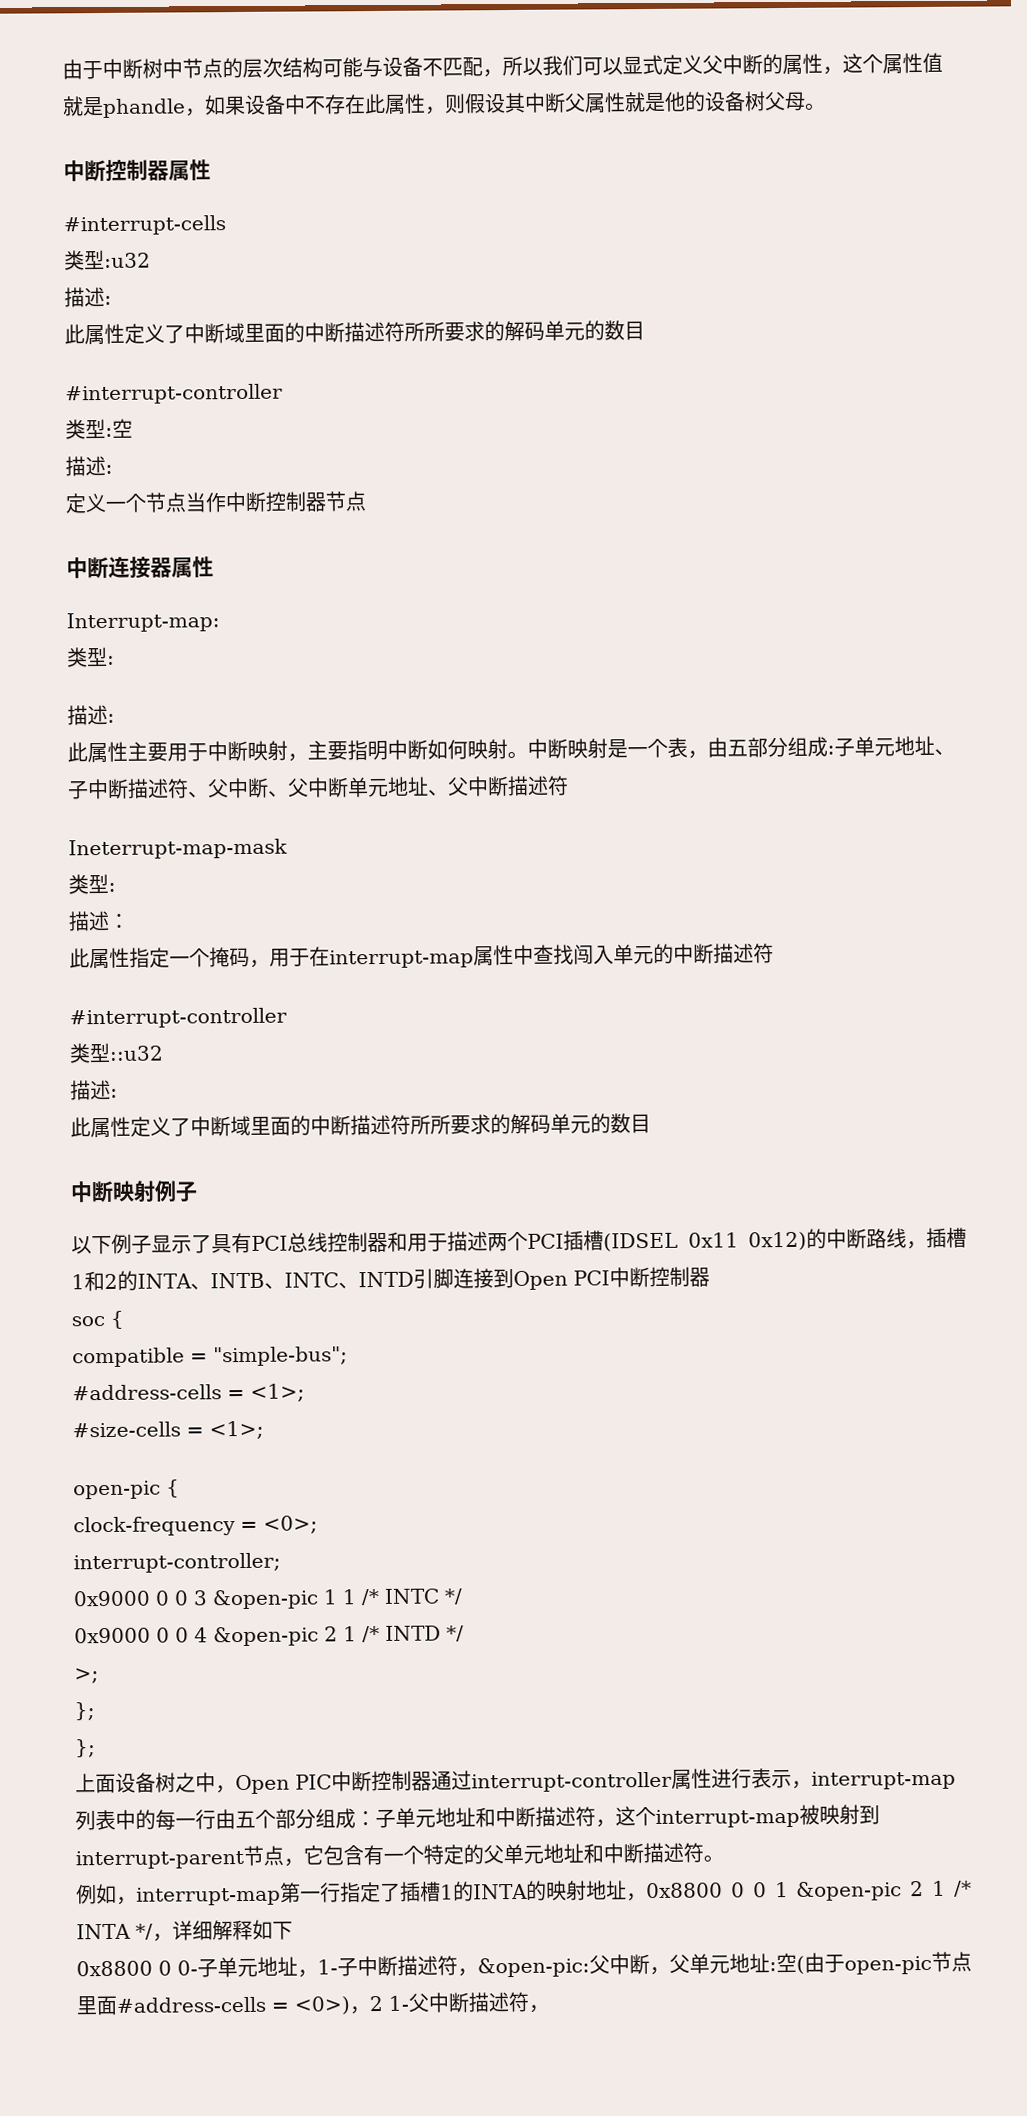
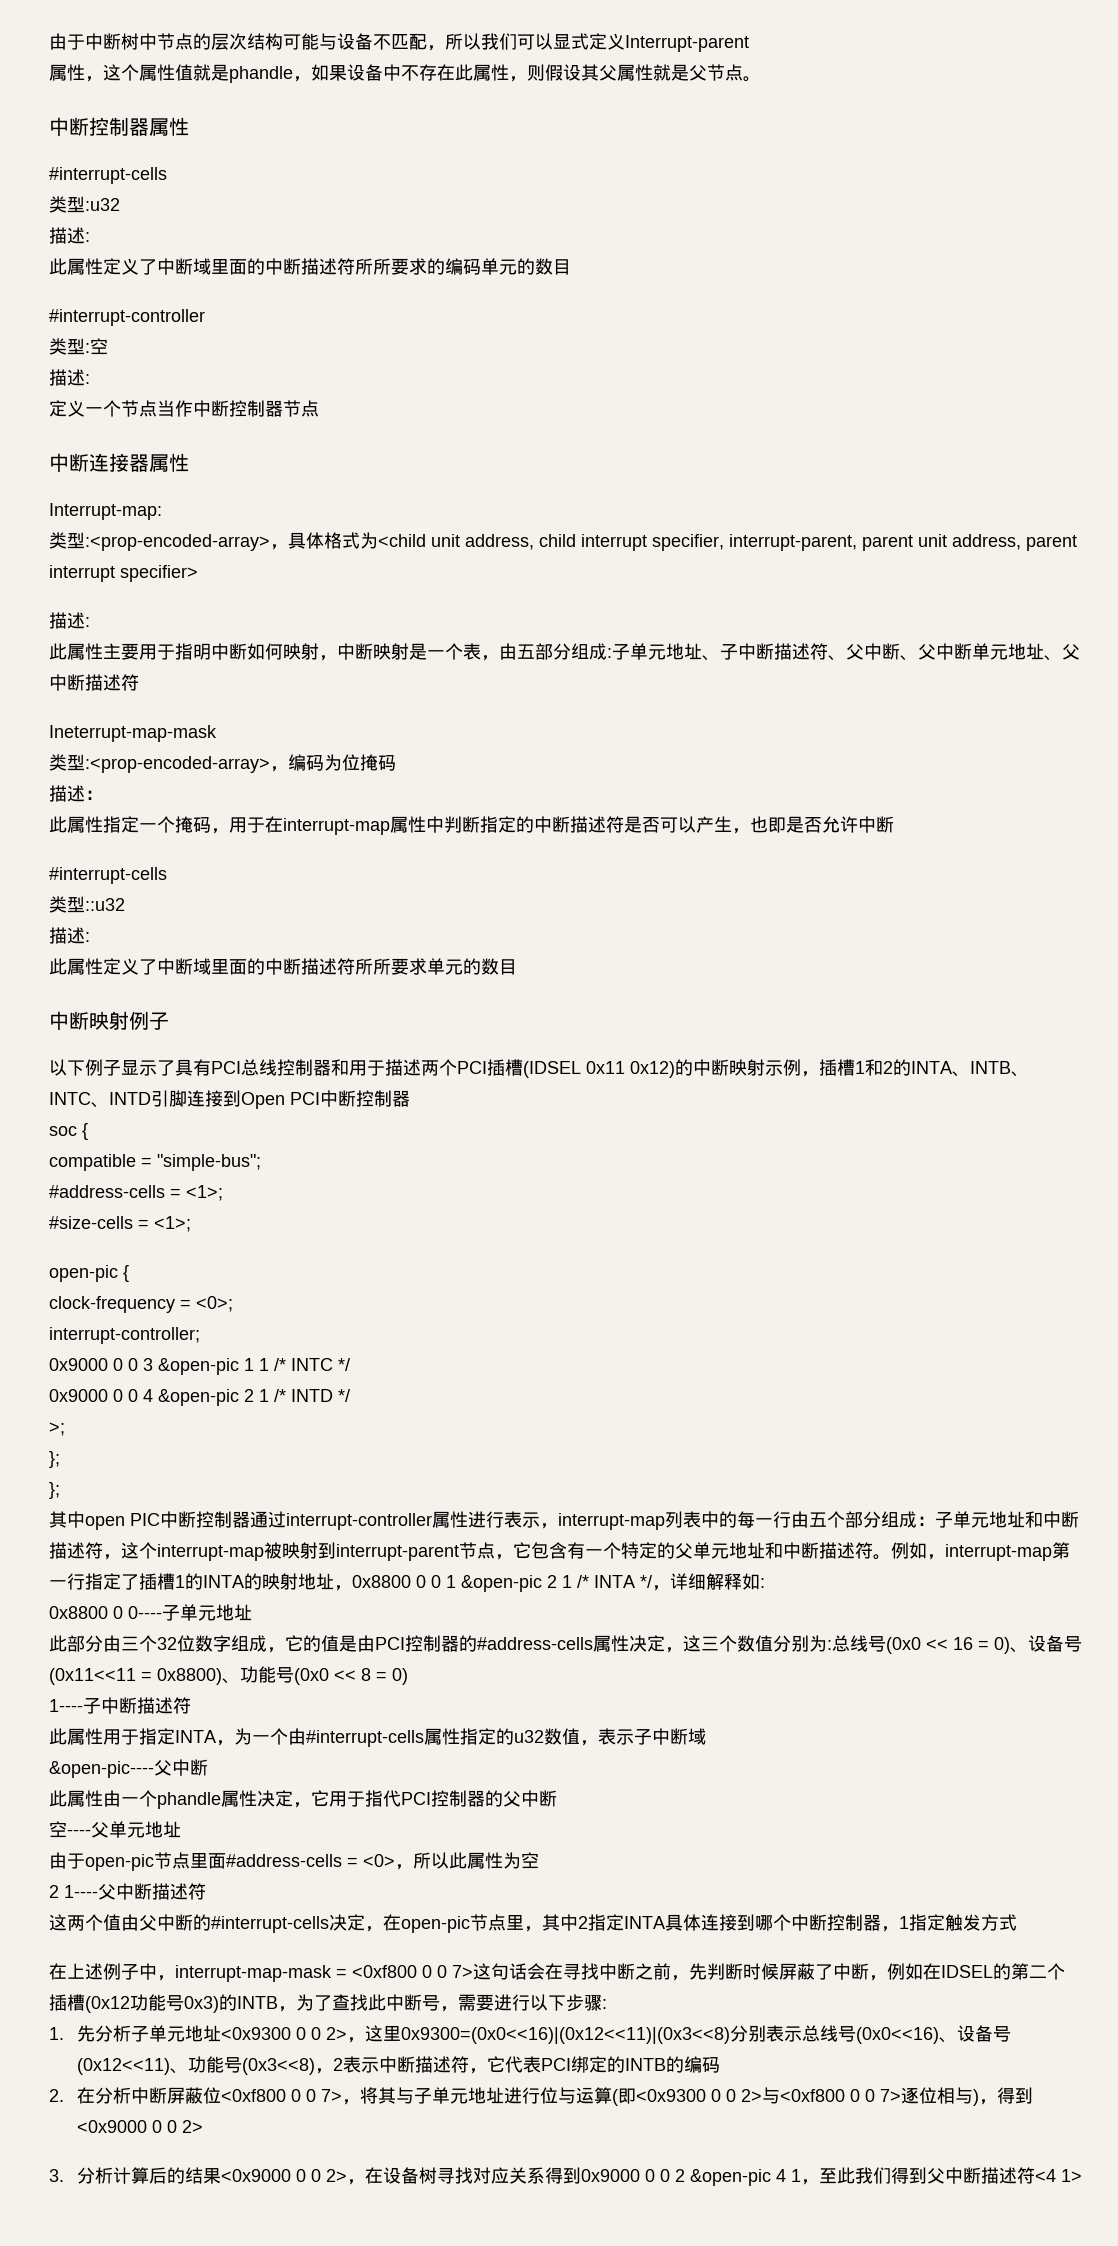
- 由于中断树中节点的层次结构可能与设备不匹配，所以我们可以显式定义父中断的属性，这个属性值就是phandle，如果设备中不存在此属性，则假设其中断父属性就是他的设备树父母。
+ 由于中断树中节点的层次结构可能与设备不匹配，所以我们可以显式定义Interrupt-parent
+ 属性，这个属性值就是phandle，如果设备中不存在此属性，则假设其父属性就是父节点。
  类型:u32
  描述:
- 此属性定义了中断域里面的中断描述符所所要求的解码单元的数目
+ 此属性定义了中断域里面的中断描述符所所要求的编码单元的数目
  Interrupt-map:
- 类型:
+ 类型:<prop-encoded-array>，具体格式为<child unit address, child interrupt specifier, interrupt-parent, parent unit address, parent interrupt specifier>
- 此属性主要用于中断映射，主要指明中断如何映射。中断映射是一个表，由五部分组成:子单元地址、子中断描述符、父中断、父中断单元地址、父中断描述符
+ 此属性主要用于指明中断如何映射，中断映射是一个表，由五部分组成:子单元地址、子中断描述符、父中断、父中断单元地址、父中断描述符
  Ineterrupt-map-mask
- 类型:
+ 类型:<prop-encoded-array>，编码为位掩码
- 此属性指定一个掩码，用于在interrupt-map属性中查找闯入单元的中断描述符
- #interrupt-controller
+ 此属性指定一个掩码，用于在interrupt-map属性中判断指定的中断描述符是否可以产生，也即是否允许中断
+ #interrupt-cells
  类型::u32
  描述:
- 此属性定义了中断域里面的中断描述符所所要求的解码单元的数目
+ 此属性定义了中断域里面的中断描述符所所要求单元的数目
- 以下例子显示了具有PCI总线控制器和用于描述两个PCI插槽(IDSEL 0x11 0x12)的中断路线，插槽1和2的INTA、INTB、INTC、INTD引脚连接到Open PCI中断控制器
+ 以下例子显示了具有PCI总线控制器和用于描述两个PCI插槽(IDSEL 0x11 0x12)的中断映射示例，插槽1和2的INTA、INTB、INTC、INTD引脚连接到Open PCI中断控制器
- 上面设备树之中，Open PIC中断控制器通过interrupt-controller属性进行表示，interrupt-map列表中的每一行由五个部分组成：
+ 其中open PIC中断控制器通过interrupt-controller属性进行表示，interrupt-map列表中的每一行由五个部分组成：
- 子单元地址和中断描述符，这个interrupt-map被映射到interrupt-parent节点，它包含有一个特定的父单元地址和中断描述符。
- 例如，interrupt-map第一行指定了插槽1的INTA的映射地址，0x8800 0 0 1 &open-pic 2 1 /* INTA */，详细解释如下
- 0x8800 0 0-子单元地址，1-子中断描述符，&open-pic:父中断，父单元地址:空(由于open-pic节点里面#address-cells = <0>)，2 1-父中断描述符，
+ 子单元地址和中断描述符，这个interrupt-map被映射到interrupt-parent节点，它包含有一个特定的父单元地址和中断描述符。例如，interrupt-map第一行指定了插槽1的INTA的映射地址，0x8800 0 0 1 &open-pic 2 1 /* INTA */，详细解释如:
+ 0x8800 0 0----子单元地址
+ 此部分由三个32位数字组成，它的值是由PCI控制器的#address-cells属性决定，这三个数值分别为:总线号(0x0 << 16 = 0)、设备号(0x11<<11 = 0x8800)、功能号(0x0 << 8 = 0)
+ 1----子中断描述符
+ 此属性用于指定INTA，为一个由#interrupt-cells属性指定的u32数值，表示子中断域
+ &open-pic----父中断
+ 此属性由一个phandle属性决定，它用于指代PCI控制器的父中断
+ 空----父单元地址
+ 由于open-pic节点里面#address-cells = <0>，所以此属性为空
+ 2 1----父中断描述符
+ 这两个值由父中断的#interrupt-cells决定，在open-pic节点里，其中2指定INTA具体连接到哪个中断控制器，1指定触发方式
+ 在上述例子中，interrupt-map-mask = <0xf800 0 0 7>这句话会在寻找中断之前，先判断时候屏蔽了中断，例如在IDSEL的第二个插槽(0x12功能号0x3)的INTB，为了查找此中断号，需要进行以下步骤:
+ 1.先分析子单元地址<0x9300 0 0 2>，这里0x9300=(0x0<<16)|(0x12<<11)|(0x3<<8)分别表示总线号(0x0<<16)、设备号(0x12<<11)、功能号(0x3<<8)，2表示中断描述符，它代表PCI绑定的INTB的编码
+ 2.在分析中断屏蔽位<0xf800 0 0 7>，将其与子单元地址进行位与运算(即<0x9300 0 0 2>与<0xf800 0 0 7>逐位相与)，得到<0x9000 0 0 2>
+ 3.分析计算后的结果<0x9000 0 0 2>，在设备树寻找对应关系得到0x9000 0 0 2 &open-pic 4 1，至此我们得到父中断描述符<4 1>

